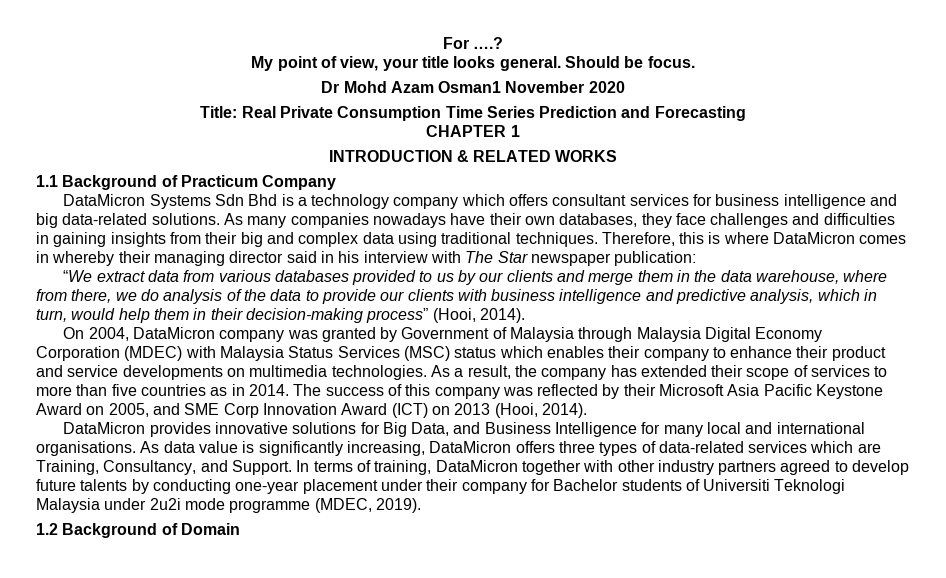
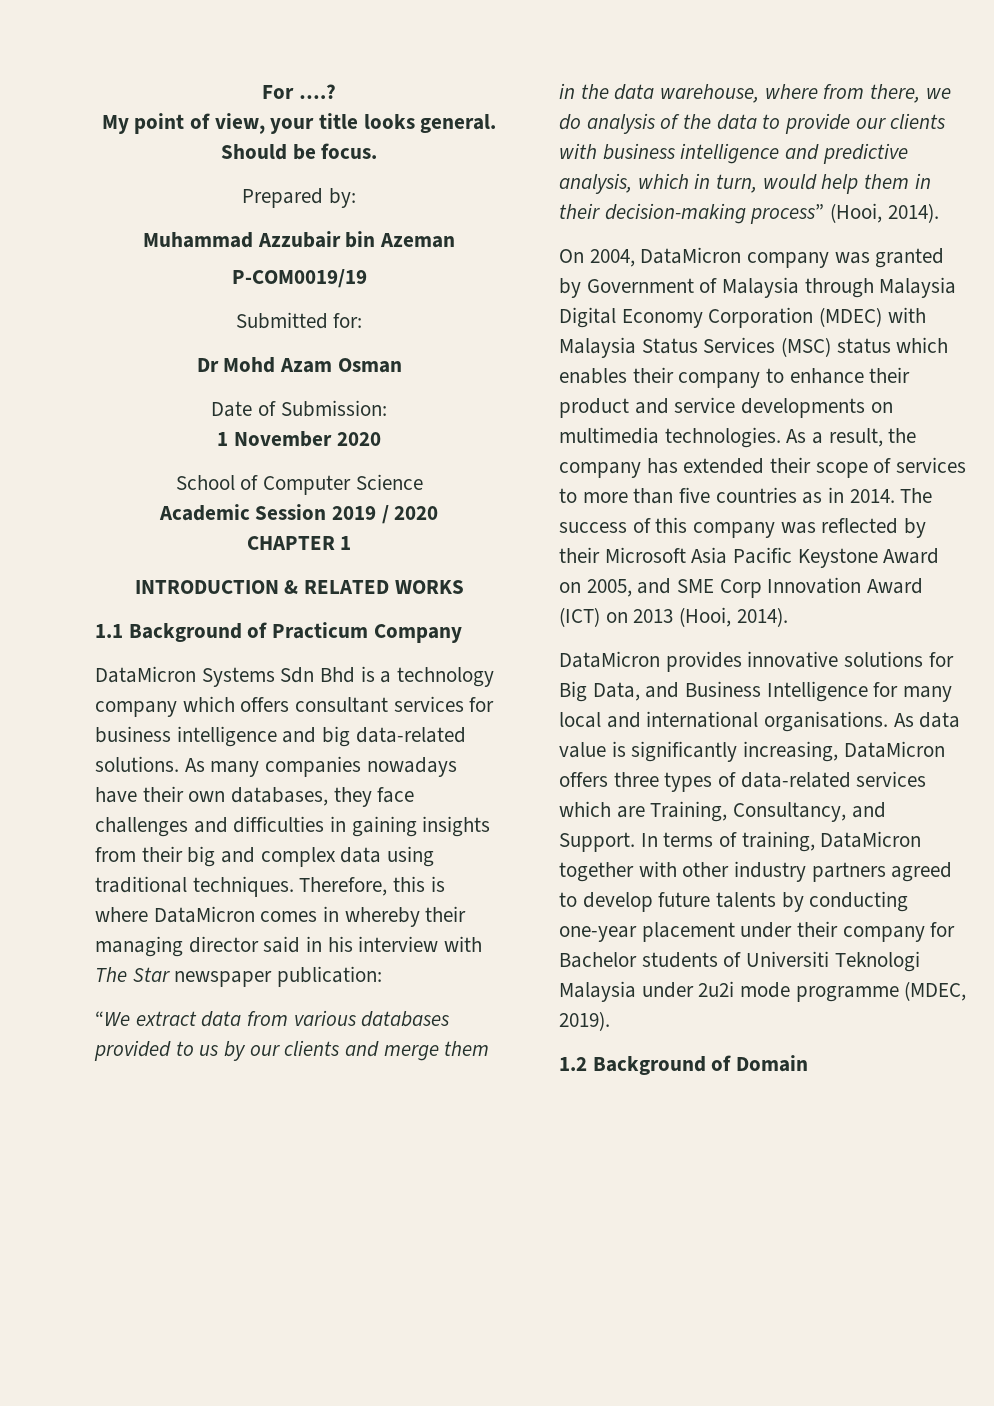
- Dr Mohd Azam Osman1 November 2020
- Title: Real Private Consumption Time Series Prediction and Forecasting
+ Prepared by:
+ Muhammad Azzubair bin Azeman
+ P-COM0019/19
+ Submitted for:
+ Dr Mohd Azam Osman
+ Date of Submission:
+ 1 November 2020
+ School of Computer Science
+ Academic Session 2019 / 2020

